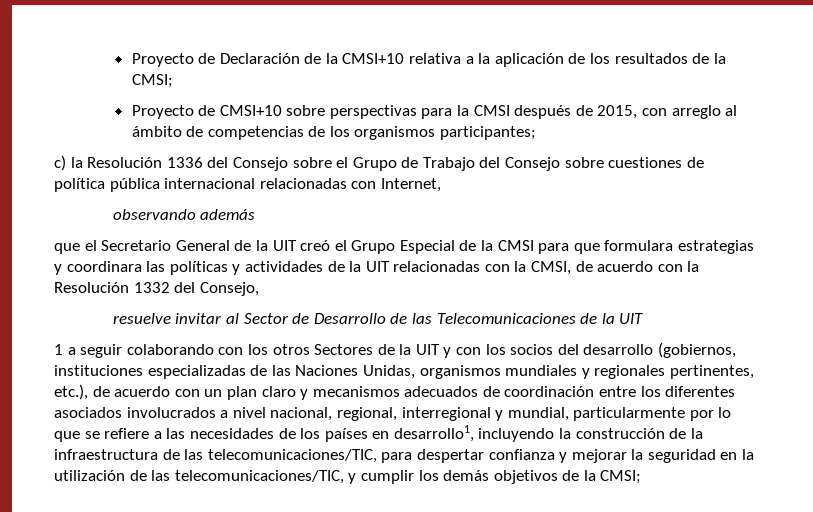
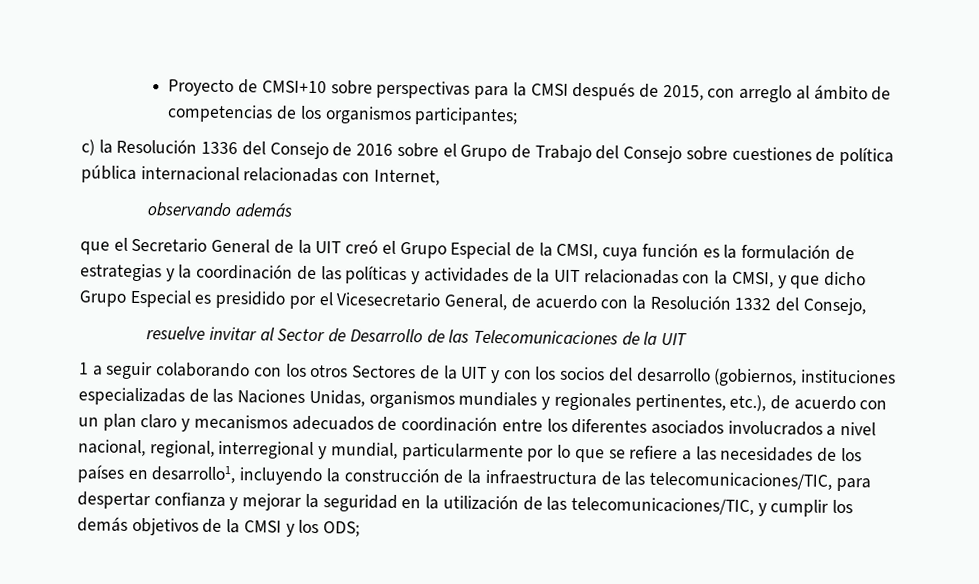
- Proyecto de Declaración de la CMSI+10 relativa a la aplicación de los resultados de la CMSI;
- c) la Resolución 1336 del Consejo sobre el Grupo de Trabajo del Consejo sobre cuestiones de política pública internacional relacionadas con Internet,
+ c) la Resolución 1336 del Consejo de 2016 sobre el Grupo de Trabajo del Consejo sobre cuestiones de política pública internacional relacionadas con Internet,
- que el Secretario General de la UIT creó el Grupo Especial de la CMSI para que formulara estrategias y coordinara las políticas y actividades de la UIT relacionadas con la CMSI, de acuerdo con la Resolución 1332 del Consejo,
+ que el Secretario General de la UIT creó el Grupo Especial de la CMSI, cuya función es la formulación de estrategias y la coordinación de las políticas y actividades de la UIT relacionadas con la CMSI, y que dicho Grupo Especial es presidido por el Vicesecretario General, de acuerdo con la Resolución 1332 del Consejo,
- 1 a seguir colaborando con los otros Sectores de la UIT y con los socios del desarrollo (gobiernos, instituciones especializadas de las Naciones Unidas, organismos mundiales y regionales pertinentes, etc.), de acuerdo con un plan claro y mecanismos adecuados de coordinación entre los diferentes asociados involucrados a nivel nacional, regional, interregional y mundial, particularmente por lo que se refiere a las necesidades de los países en desarrollo1, incluyendo la construcción de la infraestructura de las telecomunicaciones/TIC, para despertar confianza y mejorar la seguridad en la utilización de las telecomunicaciones/TIC, y cumplir los demás objetivos de la CMSI;
+ 1 a seguir colaborando con los otros Sectores de la UIT y con los socios del desarrollo (gobiernos, instituciones especializadas de las Naciones Unidas, organismos mundiales y regionales pertinentes, etc.), de acuerdo con un plan claro y mecanismos adecuados de coordinación entre los diferentes asociados involucrados a nivel nacional, regional, interregional y mundial, particularmente por lo que se refiere a las necesidades de los países en desarrollo1, incluyendo la construcción de la infraestructura de las telecomunicaciones/TIC, para despertar confianza y mejorar la seguridad en la utilización de las telecomunicaciones/TIC, y cumplir los demás objetivos de la CMSI y los ODS;

